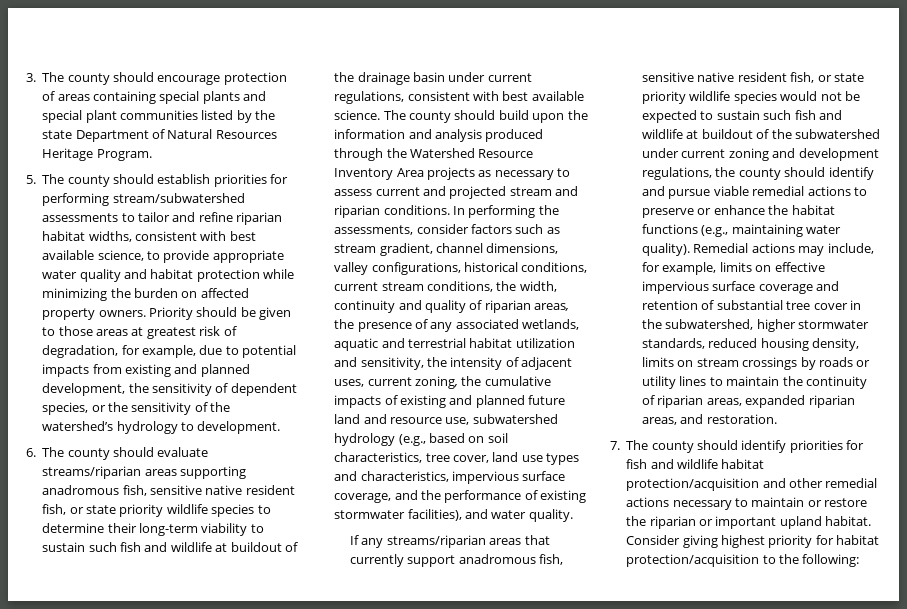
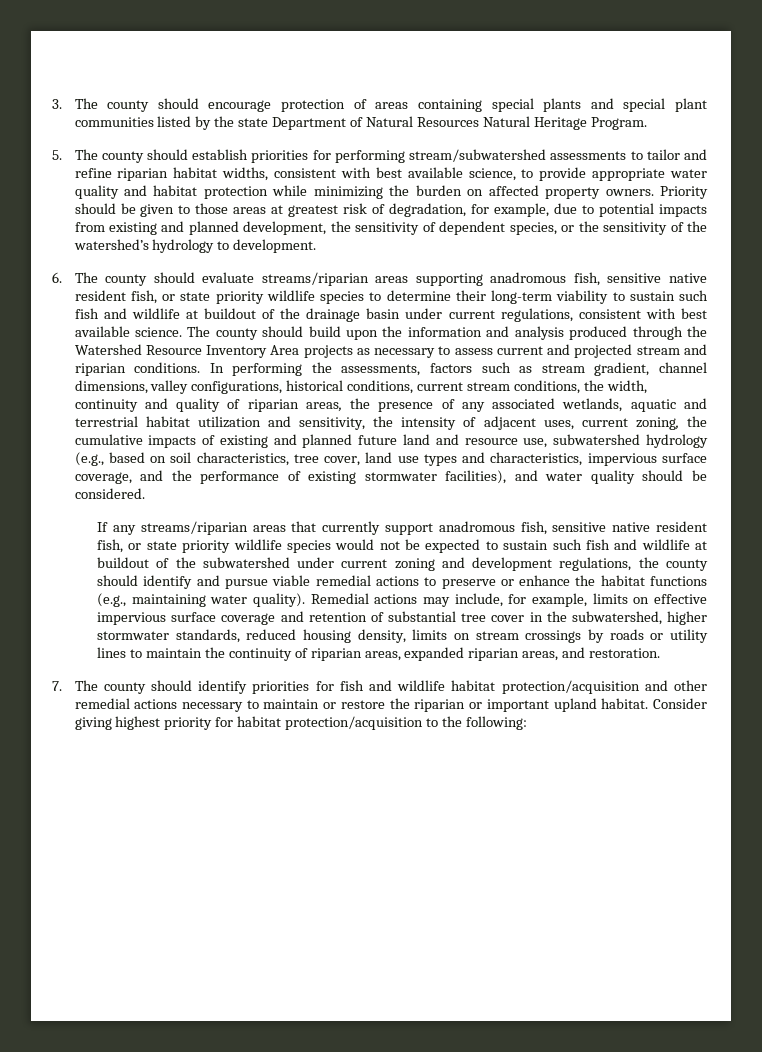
- 3. The county should encourage protection of areas containing special plants and special plant communities listed by the state Department of Natural Resources Heritage Program.
+ 3. The county should encourage protection of areas containing special plants and special plant communities listed by the state Department of Natural Resources Natural Heritage Program.
- In performing the assessments, consider factors such as stream gradient, channel dimensions, valley configurations, historical conditions, current stream conditions, the width, continuity and quality of riparian areas, the presence of any associated wetlands, aquatic and terrestrial habitat utilization and sensitivity, the intensity of adjacent uses, current zoning, the cumulative impacts of existing and planned future land and resource use, subwatershed hydrology (e.g., based on soil characteristics, tree cover, land use types and characteristics, impervious surface coverage, and the performance of existing stormwater facilities), and water quality.
+ In performing the assessments, factors such as stream gradient, channel dimensions, valley configurations, historical conditions, current stream conditions, the width, continuity and quality of riparian areas, the presence of any associated wetlands, aquatic and terrestrial habitat utilization and sensitivity, the intensity of adjacent uses, current zoning, the cumulative impacts of existing and planned future land and resource use, subwatershed hydrology (e.g., based on soil characteristics, tree cover, land use types and characteristics, impervious surface coverage, and the performance of existing stormwater facilities), and water quality should be considered.

